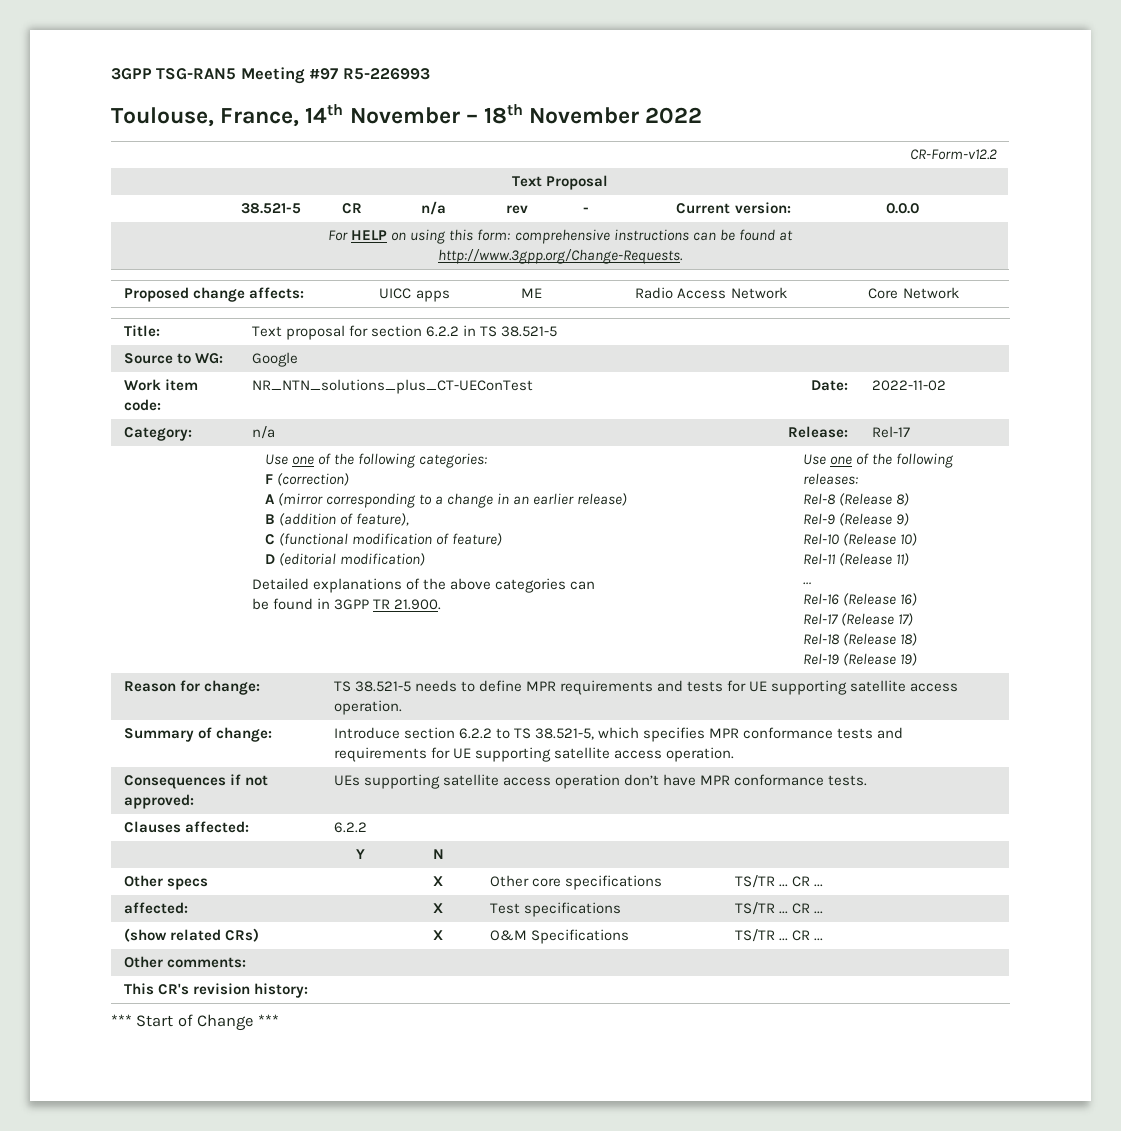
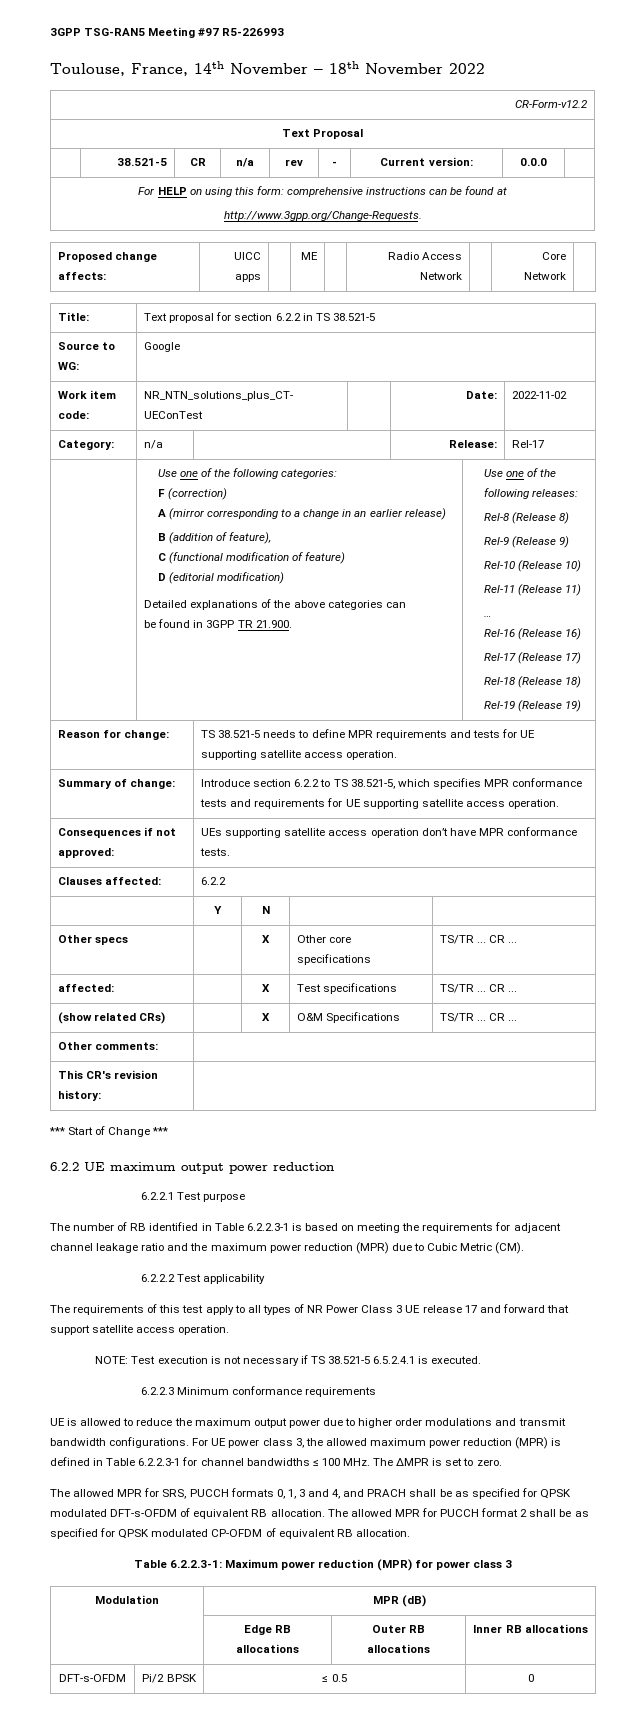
+ 6.2.2 UE maximum output power reduction
+ 6.2.2.1 Test purpose
+ The number of RB identified in Table 6.2.2.3-1 is based on meeting the requirements for adjacent channel leakage ratio and the maximum power reduction (MPR) due to Cubic Metric (CM).
+ 6.2.2.2 Test applicability
+ The requirements of this test apply to all types of NR Power Class 3 UE release 17 and forward that support satellite access operation.
+ NOTE: Test execution is not necessary if TS 38.521-5 6.5.2.4.1 is executed.
+ 6.2.2.3 Minimum conformance requirements
+ UE is allowed to reduce the maximum output power due to higher order modulations and transmit bandwidth configurations. For UE power class 3, the allowed maximum power reduction (MPR) is defined in Table 6.2.2.3-1 for channel bandwidths ≤ 100 MHz. The ∆MPR is set to zero.
+ The allowed MPR for SRS, PUCCH formats 0, 1, 3 and 4, and PRACH shall be as specified for QPSK modulated DFT-s-OFDM of equivalent RB allocation. The allowed MPR for PUCCH format 2 shall be as specified for QPSK modulated CP-OFDM of equivalent RB allocation.
+ Table 6.2.2.3-1: Maximum power reduction (MPR) for power class 3
+ Modulation | MPR (dB)
+ | Edge RB allocations | Outer RB allocations | Inner RB allocations
+ DFT-s-OFDM | Pi/2 BPSK | ≤ 0.5 | 0

